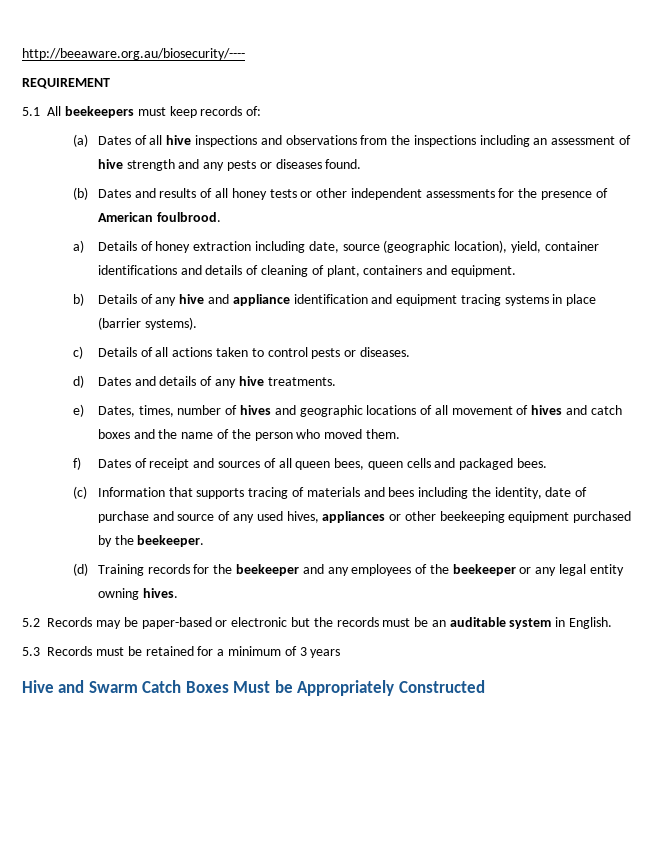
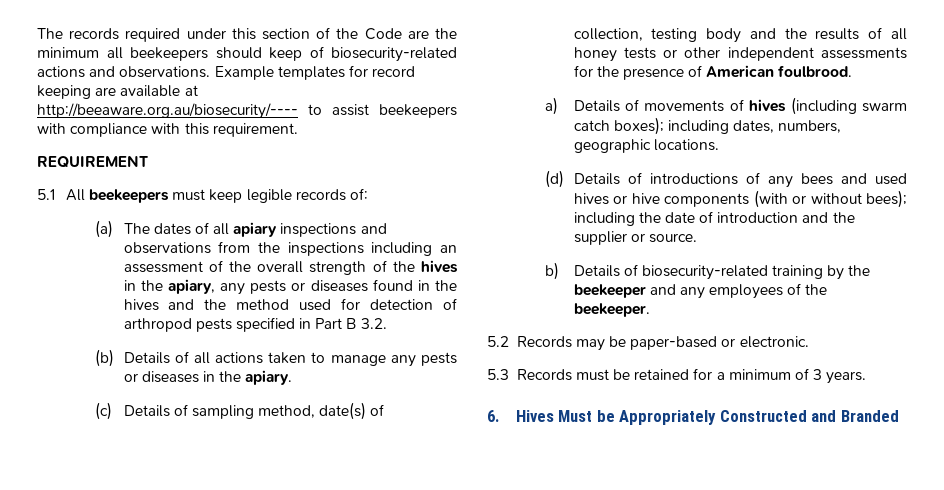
- http://beeaware.org.au/biosecurity/----
+ The records required under this section of the Code are the minimum all beekeepers should keep of biosecurity-related actions and observations. Example templates for record keeping are available at http://beeaware.org.au/biosecurity/---- to assist beekeepers with compliance with this requirement.
- 5.1 All beekeepers must keep records of:
+ 5.1 All beekeepers must keep legible records of:
- (a) Dates of all hive inspections and observations from the inspections including an assessment of hive strength and any pests or diseases found.
- (b) Dates and results of all honey tests or other independent assessments for the presence of American foulbrood.
+ (a) The dates of all apiary inspections and observations from the inspections including an assessment of the overall strength of the hives in the apiary, any pests or diseases found in the hives and the method used for detection of arthropod pests specified in Part B 3.2.
+ (b) Details of all actions taken to manage any pests or diseases in the apiary.
+ (c) Details of sampling method, date(s) of collection, testing body and the results of all honey tests or other independent assessments for the presence of American foulbrood.
- a) Details of honey extraction including date, source (geographic location), yield, container identifications and details of cleaning of plant, containers and equipment.
- b) Details of any hive and appliance identification and equipment tracing systems in place (barrier systems).
- c) Details of all actions taken to control pests or diseases.
- d) Dates and details of any hive treatments.
- e) Dates, times, number of hives and geographic locations of all movement of hives and catch boxes and the name of the person who moved them.
- f) Dates of receipt and sources of all queen bees, queen cells and packaged bees.
- (c) Information that supports tracing of materials and bees including the identity, date of purchase and source of any used hives, appliances or other beekeeping equipment purchased by the beekeeper.
- (d) Training records for the beekeeper and any employees of the beekeeper or any legal entity owning hives.
+ a) Details of movements of hives (including swarm catch boxes); including dates, numbers, geographic locations.
+ (d) Details of introductions of any bees and used hives or hive components (with or without bees); including the date of introduction and the supplier or source.
+ b) Details of biosecurity-related training by the beekeeper and any employees of the beekeeper.
- 5.2 Records may be paper-based or electronic but the records must be an auditable system in English.
+ 5.2 Records may be paper-based or electronic.
- 5.3 Records must be retained for a minimum of 3 years
- Hive and Swarm Catch Boxes Must be Appropriately Constructed
+ 5.3 Records must be retained for a minimum of 3 years.
+ 6. Hives Must be Appropriately Constructed and Branded

